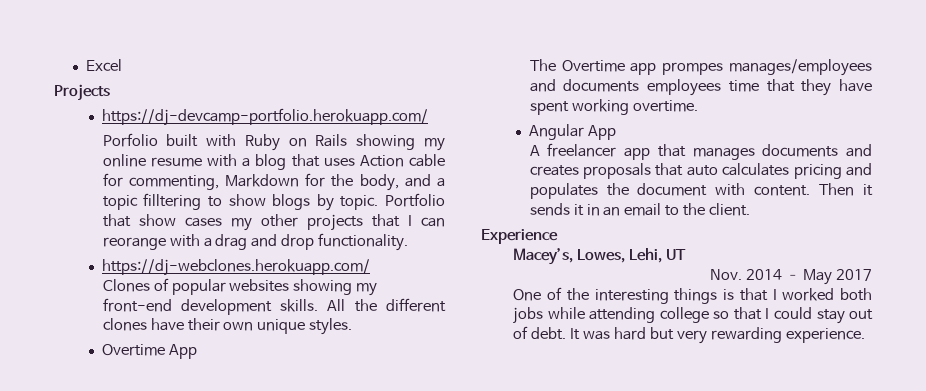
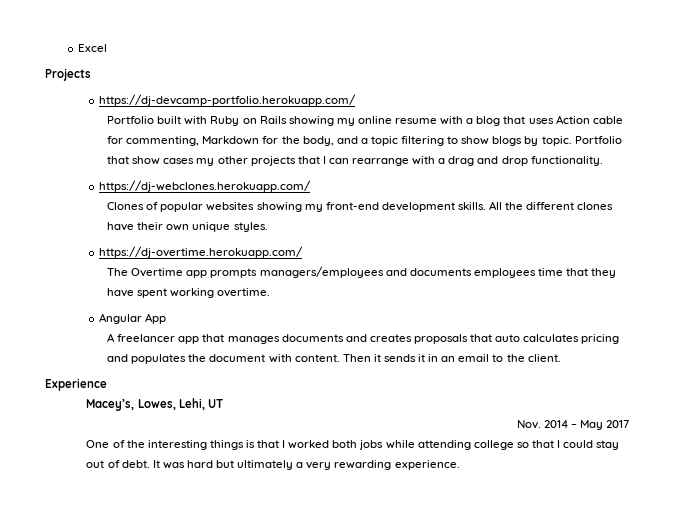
- Porfolio built with Ruby on Rails showing my online resume with a blog that uses Action cable for commenting, Markdown for the body, and a topic filltering to show blogs by topic.
+ Portfolio built with Ruby on Rails showing my online resume with a blog that uses Action cable for commenting, Markdown for the body, and a topic filtering to show blogs by topic.
- Portfolio that show cases my other projects that I can reorange with a drag and drop functionality.
+ Portfolio that show cases my other projects that I can rearrange with a drag and drop functionality.
- Overtime App
+ https://dj-overtime.herokuapp.com/
- The Overtime app prompes manages/employees and documents employees time that they have spent working overtime.
+ The Overtime app prompts managers/employees and documents employees time that they have spent working overtime.
- It was hard but very rewarding experience.
+ It was hard but ultimately a very rewarding experience.

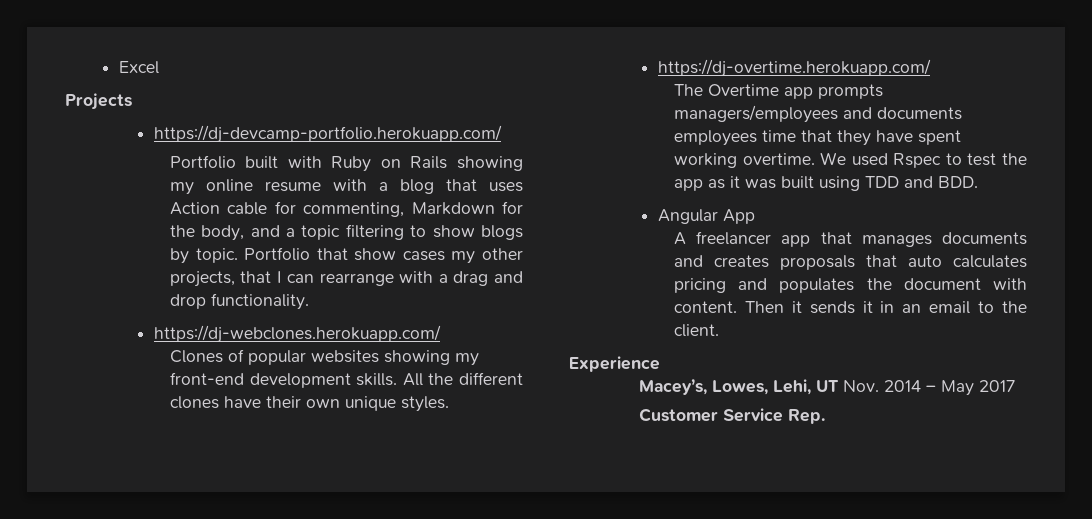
- Portfolio that show cases my other projects that I can rearrange with a drag and drop functionality.
+ Portfolio that show cases my other projects, that I can rearrange with a drag and drop functionality.
+ We used Rspec to test the app as it was built using TDD and BDD.
- Macey’s, Lowes, Lehi, UT
- Nov. 2014 – May 2017
+ Macey’s, Lowes, Lehi, UT Nov. 2014 – May 2017
- One of the interesting things is that I worked both jobs while attending college so that I could stay out of debt. It was hard but ultimately a very rewarding experience.
+ Customer Service Rep.

